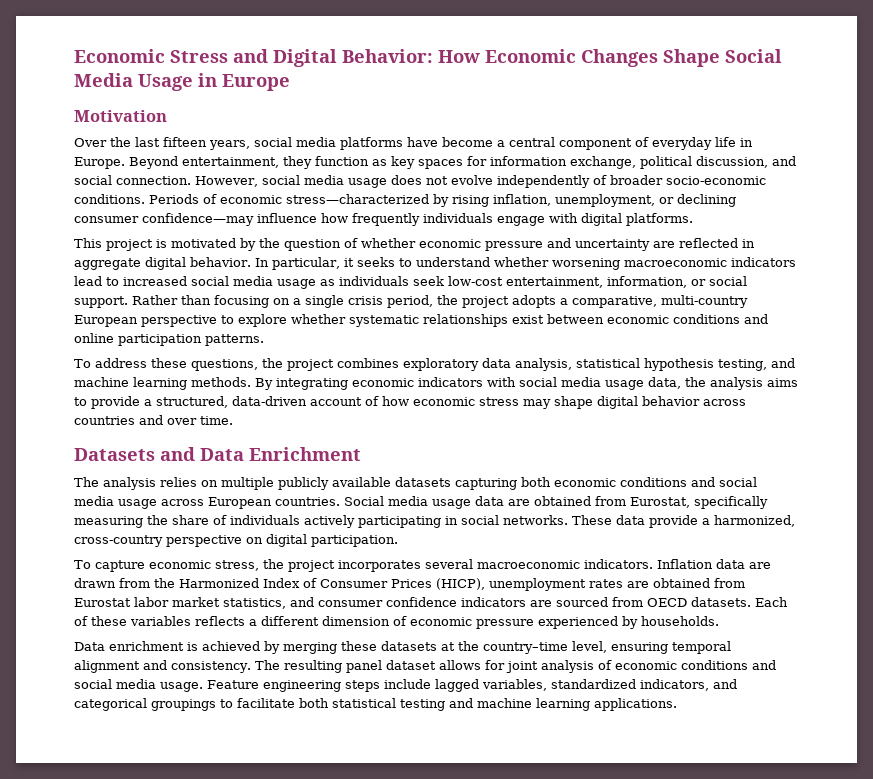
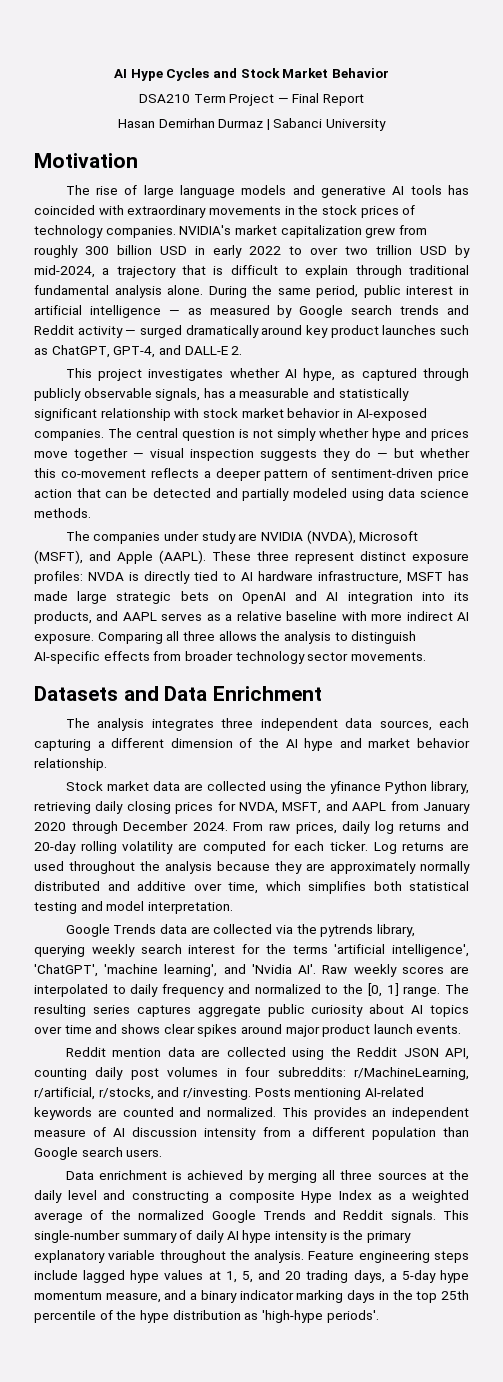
- Economic Stress and Digital Behavior: How Economic Changes Shape Social Media Usage in Europe
+ AI Hype Cycles and Stock Market Behavior
+ DSA210 Term Project — Final Report
+ Hasan Demirhan Durmaz | Sabanci University
  Motivation
- Over the last fifteen years, social media platforms have become a central component of everyday life in Europe. Beyond entertainment, they function as key spaces for information exchange, political discussion, and social connection. However, social media usage does not evolve independently of broader socio‑economic conditions. Periods of economic stress—characterized by rising inflation, unemployment, or declining consumer confidence—may influence how frequently individuals engage with digital platforms.
- This project is motivated by the question of whether economic pressure and uncertainty are reflected in aggregate digital behavior. In particular, it seeks to understand whether worsening macroeconomic indicators lead to increased social media usage as individuals seek low‑cost entertainment, information, or social support. Rather than focusing on a single crisis period, the project adopts a comparative, multi‑country European perspective to explore whether systematic relationships exist between economic conditions and online participation patterns.
- To address these questions, the project combines exploratory data analysis, statistical hypothesis testing, and machine learning methods. By integrating economic indicators with social media usage data, the analysis aims to provide a structured, data‑driven account of how economic stress may shape digital behavior across countries and over time.
+ The rise of large language models and generative AI tools has coincided with extraordinary movements in the stock prices of technology companies. NVIDIA's market capitalization grew from roughly 300 billion USD in early 2022 to over two trillion USD by mid-2024, a trajectory that is difficult to explain through traditional fundamental analysis alone. During the same period, public interest in artificial intelligence — as measured by Google search trends and Reddit activity — surged dramatically around key product launches such as ChatGPT, GPT-4, and DALL-E 2.
+ This project investigates whether AI hype, as captured through publicly observable signals, has a measurable and statistically significant relationship with stock market behavior in AI-exposed companies. The central question is not simply whether hype and prices move together — visual inspection suggests they do — but whether this co-movement reflects a deeper pattern of sentiment-driven price action that can be detected and partially modeled using data science methods.
+ The companies under study are NVIDIA (NVDA), Microsoft (MSFT), and Apple (AAPL). These three represent distinct exposure profiles: NVDA is directly tied to AI hardware infrastructure, MSFT has made large strategic bets on OpenAI and AI integration into its products, and AAPL serves as a relative baseline with more indirect AI exposure. Comparing all three allows the analysis to distinguish AI-specific effects from broader technology sector movements.
- The analysis relies on multiple publicly available datasets capturing both economic conditions and social media usage across European countries. Social media usage data are obtained from Eurostat, specifically measuring the share of individuals actively participating in social networks. These data provide a harmonized, cross‑country perspective on digital participation.
- To capture economic stress, the project incorporates several macroeconomic indicators. Inflation data are drawn from the Harmonized Index of Consumer Prices (HICP), unemployment rates are obtained from Eurostat labor market statistics, and consumer confidence indicators are sourced from OECD datasets. Each of these variables reflects a different dimension of economic pressure experienced by households.
+ The analysis integrates three independent data sources, each capturing a different dimension of the AI hype and market behavior relationship.
+ Stock market data are collected using the yfinance Python library, retrieving daily closing prices for NVDA, MSFT, and AAPL from January 2020 through December 2024. From raw prices, daily log returns and 20-day rolling volatility are computed for each ticker. Log returns are used throughout the analysis because they are approximately normally distributed and additive over time, which simplifies both statistical testing and model interpretation.
+ Google Trends data are collected via the pytrends library, querying weekly search interest for the terms 'artificial intelligence', 'ChatGPT', 'machine learning', and 'Nvidia AI'. Raw weekly scores are interpolated to daily frequency and normalized to the [0, 1] range. The resulting series captures aggregate public curiosity about AI topics over time and shows clear spikes around major product launch events.
+ Reddit mention data are collected using the Reddit JSON API, counting daily post volumes in four subreddits: r/MachineLearning, r/artificial, r/stocks, and r/investing. Posts mentioning AI-related keywords are counted and normalized. This provides an independent measure of AI discussion intensity from a different population than Google search users.
- Data enrichment is achieved by merging these datasets at the country–time level, ensuring temporal alignment and consistency. The resulting panel dataset allows for joint analysis of economic conditions and social media usage.
+ Data enrichment is achieved by merging all three sources at the daily level and constructing a composite Hype Index as a weighted average of the normalized Google Trends and Reddit signals. This single-number summary of daily AI hype intensity is the primary explanatory variable throughout the analysis.
- Feature engineering steps include lagged variables, standardized indicators, and categorical groupings to facilitate both statistical testing and machine learning applications.
+ Feature engineering steps include lagged hype values at 1, 5, and 20 trading days, a 5-day hype momentum measure, and a binary indicator marking days in the top 25th percentile of the hype distribution as 'high-hype periods'.

